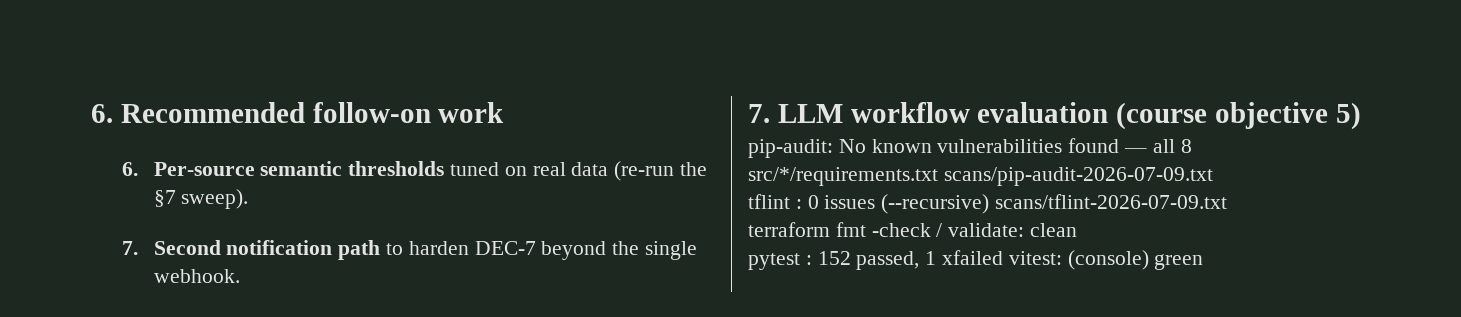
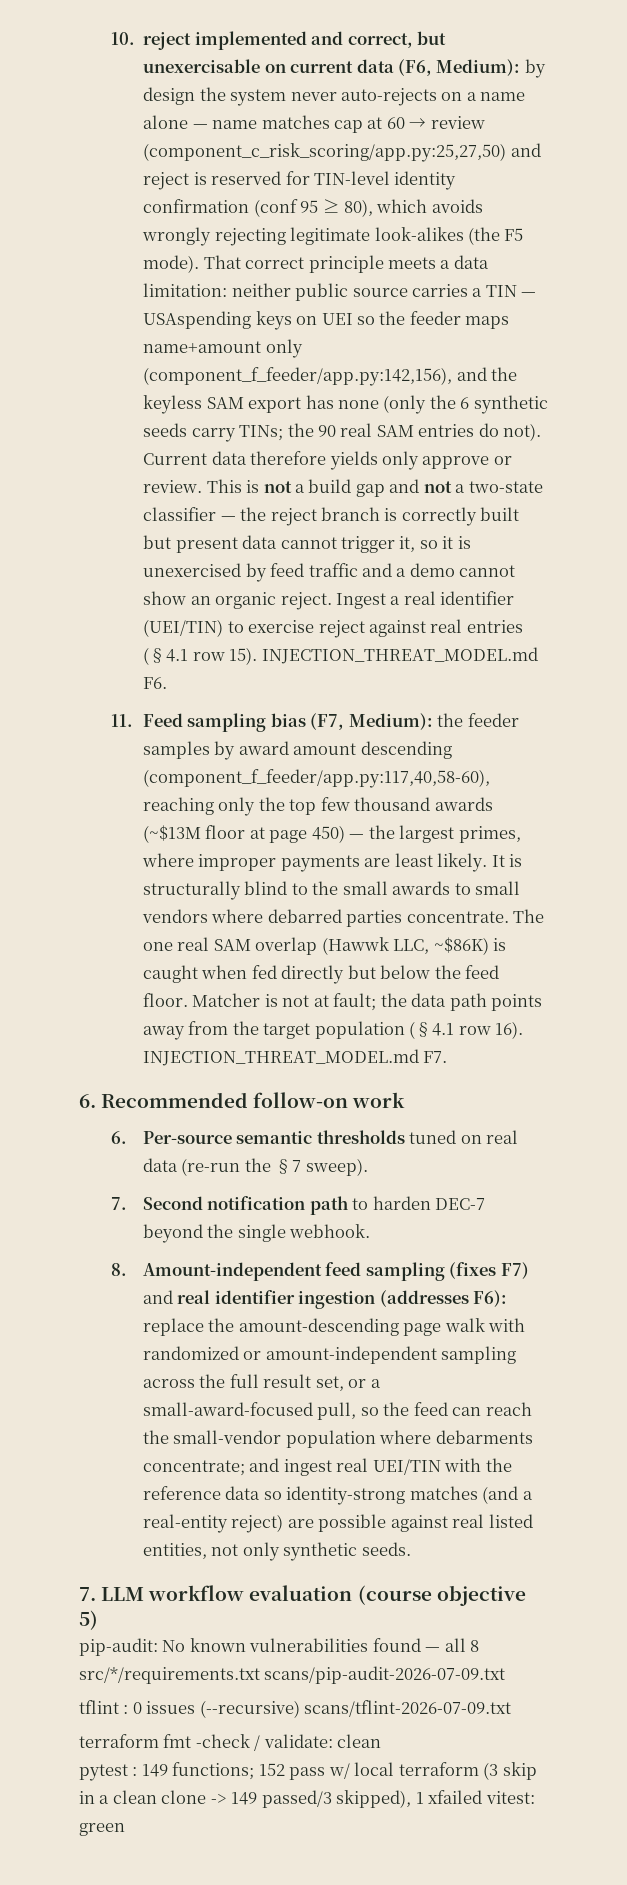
+ 10. reject implemented and correct, but unexercisable on current data (F6, Medium): by design the system never auto-rejects on a name alone — name matches cap at 60 → review (component_c_risk_scoring/app.py:25,27,50) and reject is reserved for TIN-level identity confirmation (conf 95 ≥ 80), which avoids wrongly rejecting legitimate look-alikes (the F5 mode). That correct principle meets a data limitation: neither public source carries a TIN — USAspending keys on UEI so the feeder maps name+amount only (component_f_feeder/app.py:142,156), and the keyless SAM export has none (only the 6 synthetic seeds carry TINs; the 90 real SAM entries do not). Current data therefore yields only approve or review. This is not a build gap and not a two-state classifier — the reject branch is correctly built but present data cannot trigger it, so it is unexercised by feed traffic and a demo cannot show an organic reject. Ingest a real identifier (UEI/TIN) to exercise reject against real entries (§4.1 row 15). INJECTION_THREAT_MODEL.md F6.
+ 11. Feed sampling bias (F7, Medium): the feeder samples by award amount descending (component_f_feeder/app.py:117,40,58-60), reaching only the top few thousand awards (~$13M floor at page 450) — the largest primes, where improper payments are least likely. It is structurally blind to the small awards to small vendors where debarred parties concentrate. The one real SAM overlap (Hawwk LLC, ~$86K) is caught when fed directly but below the feed floor. Matcher is not at fault; the data path points away from the target population (§4.1 row 16). INJECTION_THREAT_MODEL.md F7.
+ 8. Amount-independent feed sampling (fixes F7) and real identifier ingestion (addresses F6): replace the amount-descending page walk with randomized or amount-independent sampling across the full result set, or a small-award-focused pull, so the feed can reach the small-vendor population where debarments concentrate; and ingest real UEI/TIN with the reference data so identity-strong matches (and a real-entity reject) are possible against real listed entities, not only synthetic seeds.
- pytest : 152 passed, 1 xfailed vitest: (console) green
+ pytest : 149 functions; 152 pass w/ local terraform (3 skip in a clean clone -> 149 passed/3 skipped), 1 xfailed vitest: green

